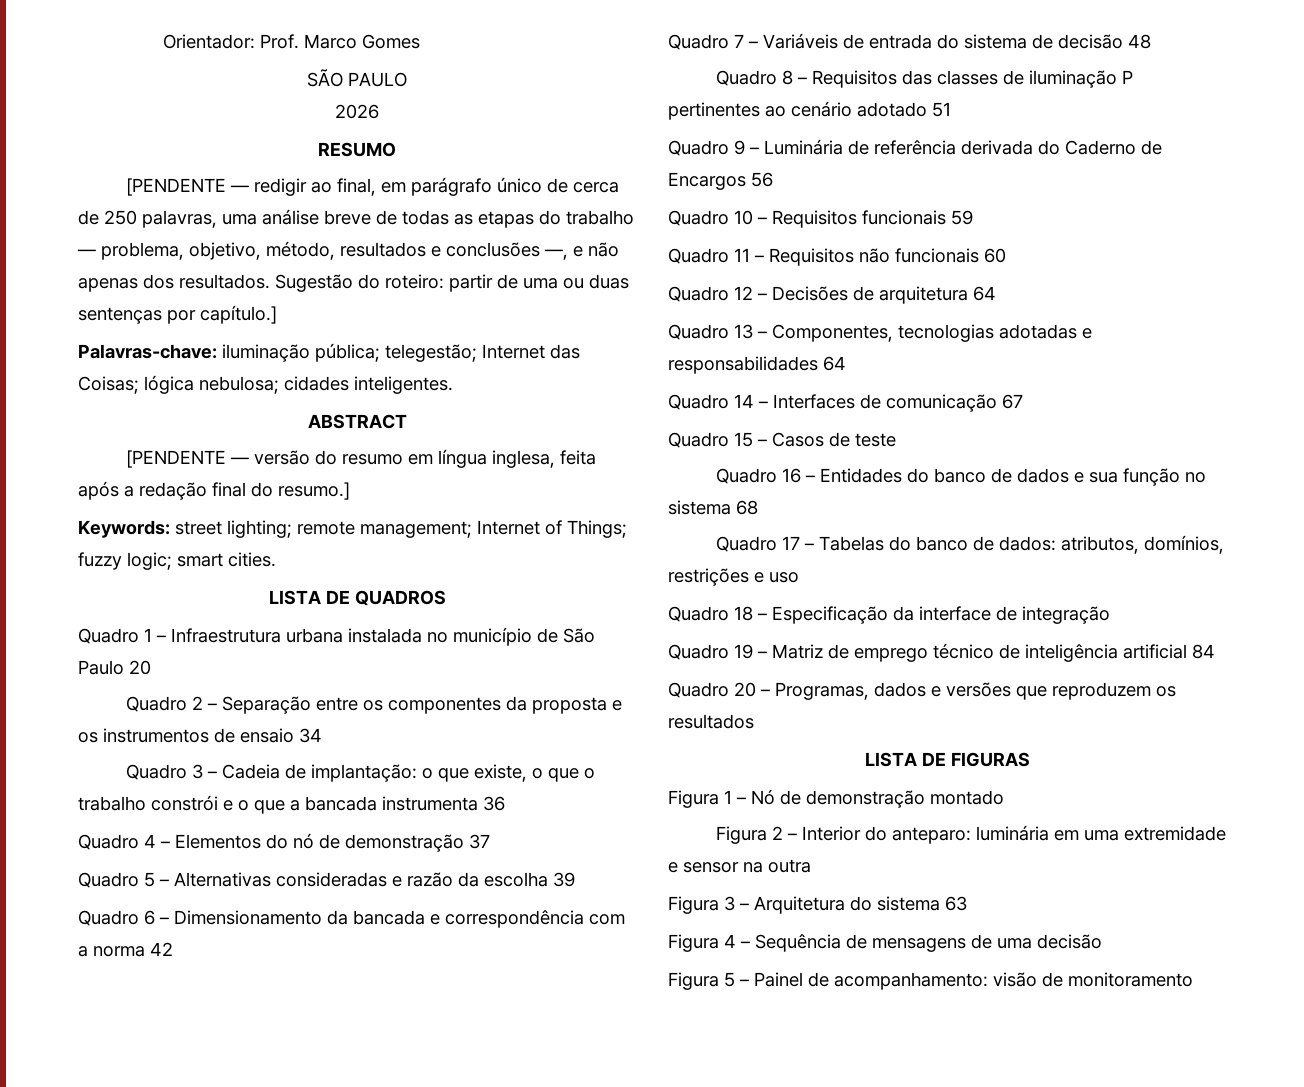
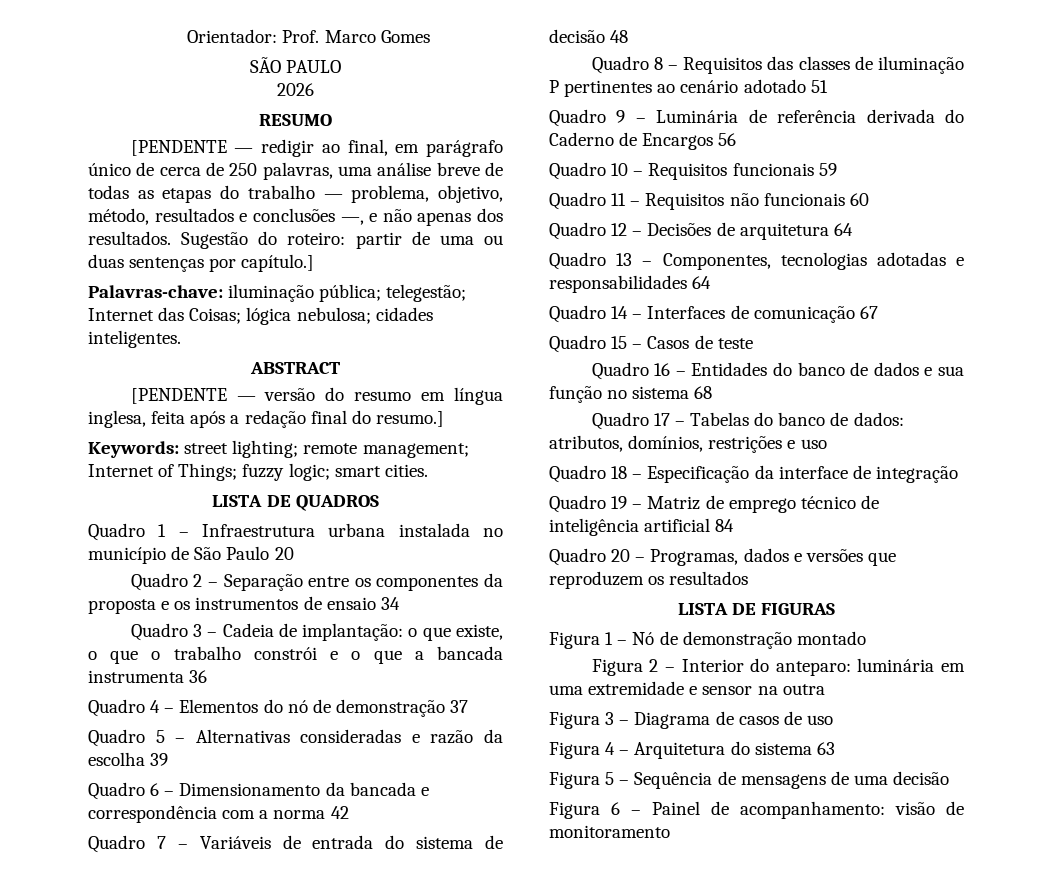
- Figura 3 – Arquitetura do sistema 63
+ Figura 3 – Diagrama de casos de uso
+ Figura 4 – Arquitetura do sistema 63
- Figura 4 – Sequência de mensagens de uma decisão
+ Figura 5 – Sequência de mensagens de uma decisão
- Figura 5 – Painel de acompanhamento: visão de monitoramento
+ Figura 6 – Painel de acompanhamento: visão de monitoramento

